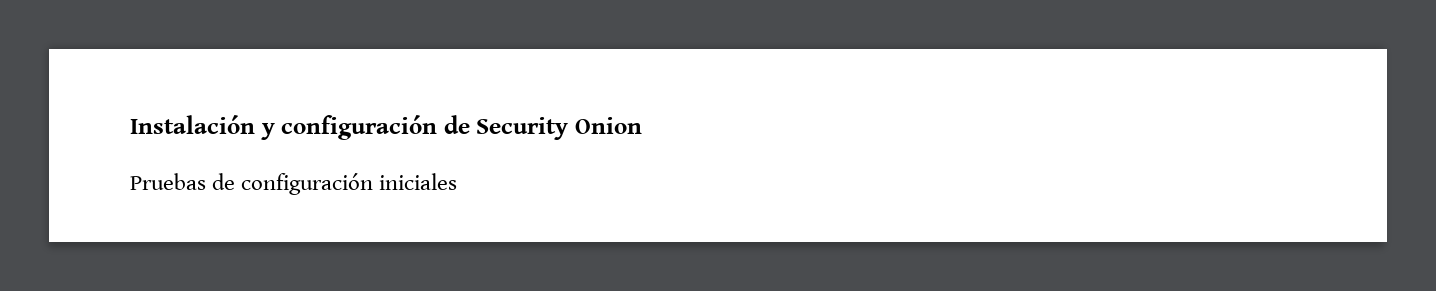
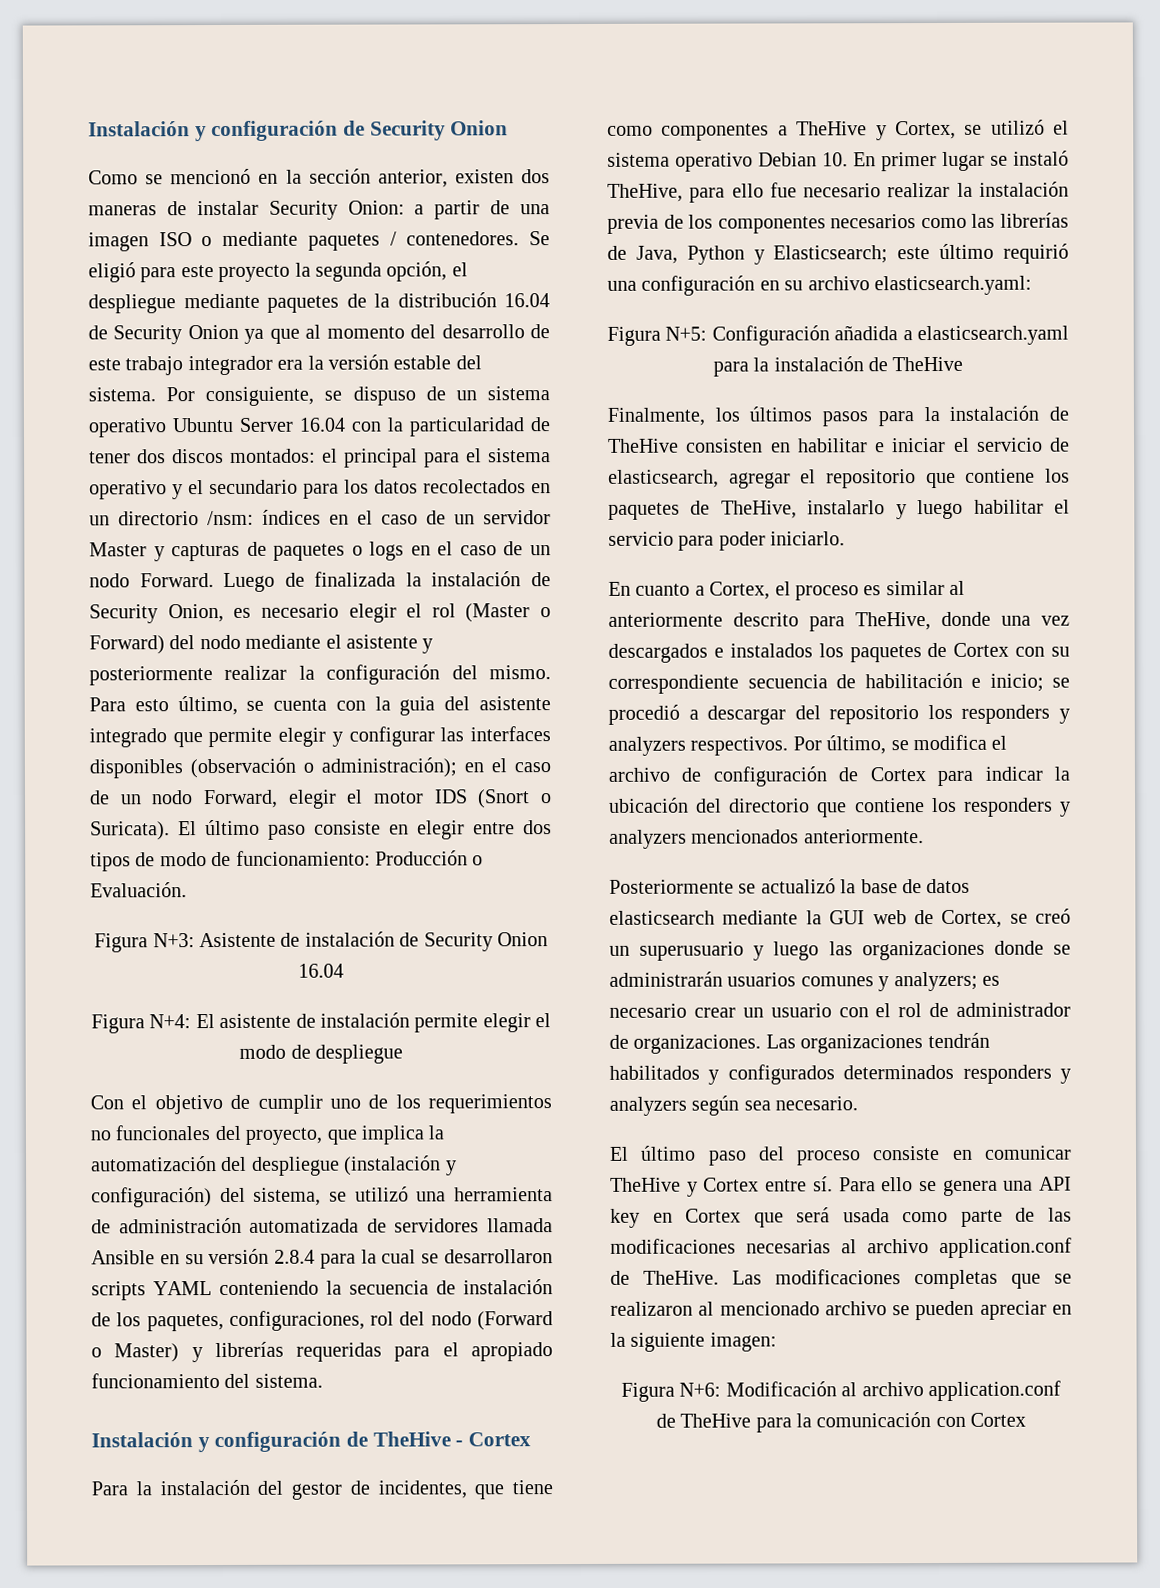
- Pruebas de configuración iniciales
+ Como se mencionó en la sección anterior, existen dos maneras de instalar Security Onion: a partir de una imagen ISO o mediante paquetes / contenedores. Se eligió para este proyecto la segunda opción, el despliegue mediante paquetes de la distribución 16.04 de Security Onion ya que al momento del desarrollo de este trabajo integrador era la versión estable del sistema. Por consiguiente, se dispuso de un sistema operativo Ubuntu Server 16.04 con la particularidad de tener dos discos montados: el principal para el sistema operativo y el secundario para los datos recolectados en un directorio /nsm: índices en el caso de un servidor Master y capturas de paquetes o logs en el caso de un nodo Forward. Luego de finalizada la instalación de Security Onion, es necesario elegir el rol (Master o Forward) del nodo mediante el asistente y posteriormente realizar la configuración del mismo. Para esto último, se cuenta con la guia del asistente integrado que permite elegir y configurar las interfaces disponibles (observación o administración); en el caso de un nodo Forward, elegir el motor IDS (Snort o Suricata). El último paso consiste en elegir entre dos tipos de modo de funcionamiento: Producción o Evaluación.
+ Figura N+3: Asistente de instalación de Security Onion 16.04
+ Figura N+4: El asistente de instalación permite elegir el modo de despliegue
+ Con el objetivo de cumplir uno de los requerimientos no funcionales del proyecto, que implica la automatización del despliegue (instalación y configuración) del sistema, se utilizó una herramienta de administración automatizada de servidores llamada Ansible en su versión 2.8.4 para la cual se desarrollaron scripts YAML conteniendo la secuencia de instalación de los paquetes, configuraciones, rol del nodo (Forward o Master) y librerías requeridas para el apropiado funcionamiento del sistema.
+ Instalación y configuración de TheHive - Cortex
+ Para la instalación del gestor de incidentes, que tiene como componentes a TheHive y Cortex, se utilizó el sistema operativo Debian 10. En primer lugar se instaló TheHive, para ello fue necesario realizar la instalación previa de los componentes necesarios como las librerías de Java, Python y Elasticsearch; este último requirió una configuración en su archivo elasticsearch.yaml:
+ Figura N+5: Configuración añadida a elasticsearch.yaml para la instalación de TheHive
+ Finalmente, los últimos pasos para la instalación de TheHive consisten en habilitar e iniciar el servicio de elasticsearch, agregar el repositorio que contiene los paquetes de TheHive, instalarlo y luego habilitar el servicio para poder iniciarlo.
+ En cuanto a Cortex, el proceso es similar al anteriormente descrito para TheHive, donde una vez descargados e instalados los paquetes de Cortex con su correspondiente secuencia de habilitación e inicio; se procedió a descargar del repositorio los responders y analyzers respectivos. Por último, se modifica el archivo de configuración de Cortex para indicar la ubicación del directorio que contiene los responders y analyzers mencionados anteriormente.
+ Posteriormente se actualizó la base de datos elasticsearch mediante la GUI web de Cortex, se creó un superusuario y luego las organizaciones donde se administrarán usuarios comunes y analyzers; es necesario crear un usuario con el rol de administrador de organizaciones. Las organizaciones tendrán habilitados y configurados determinados responders y analyzers según sea necesario.
+ El último paso del proceso consiste en comunicar TheHive y Cortex entre sí. Para ello se genera una API key en Cortex que será usada como parte de las modificaciones necesarias al archivo application.conf de TheHive. Las modificaciones completas que se realizaron al mencionado archivo se pueden apreciar en la siguiente imagen:
+ Figura N+6: Modificación al archivo application.conf de TheHive para la comunicación con Cortex

